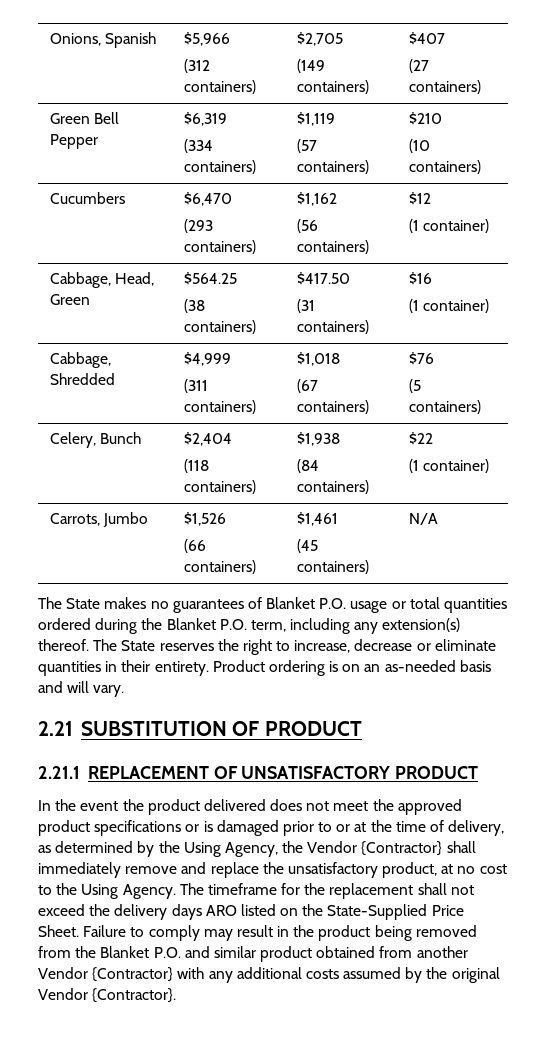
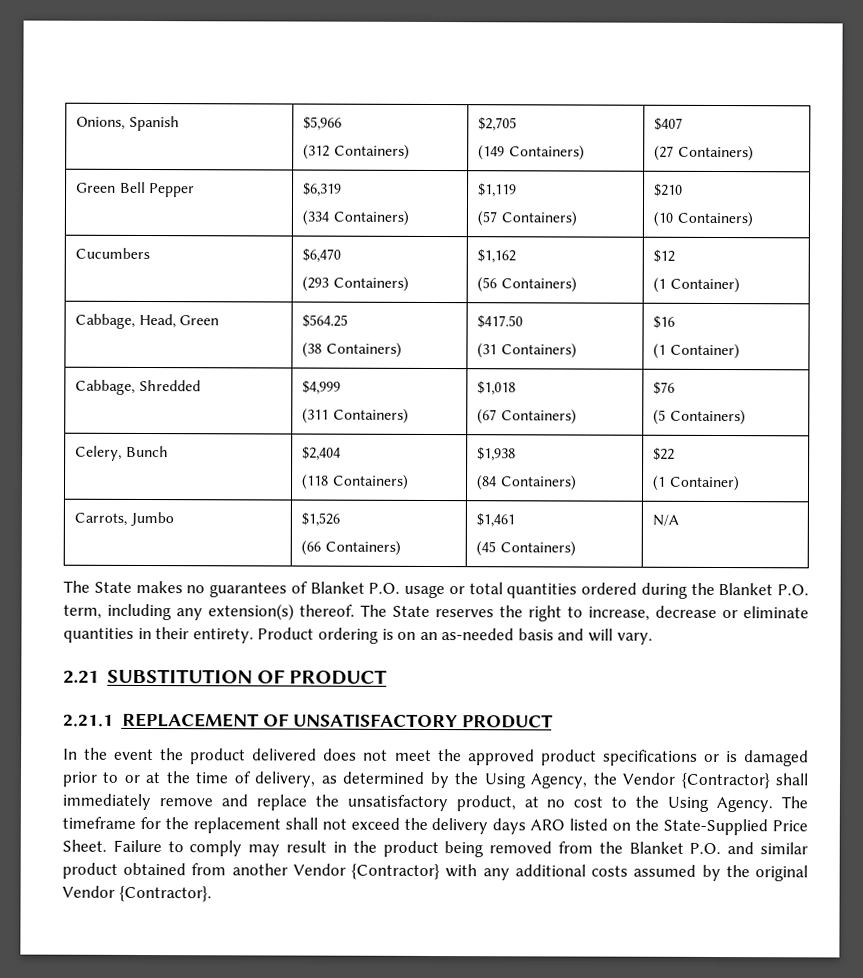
  Onions, Spanish | $5,966
- (312 containers) | $2,705
- (149 containers) | $407
- (27 containers)
+ (312 Containers) | $2,705
+ (149 Containers) | $407
+ (27 Containers)
  Green Bell Pepper | $6,319
- (334 containers) | $1,119
- (57 containers) | $210
- (10 containers)
+ (334 Containers) | $1,119
+ (57 Containers) | $210
+ (10 Containers)
  Cucumbers | $6,470
- (293 containers) | $1,162
- (56 containers) | $12
- (1 container)
+ (293 Containers) | $1,162
+ (56 Containers) | $12
+ (1 Container)
  Cabbage, Head, Green | $564.25
- (38 containers) | $417.50
- (31 containers) | $16
- (1 container)
+ (38 Containers) | $417.50
+ (31 Containers) | $16
+ (1 Container)
  Cabbage, Shredded | $4,999
- (311 containers) | $1,018
- (67 containers) | $76
- (5 containers)
+ (311 Containers) | $1,018
+ (67 Containers) | $76
+ (5 Containers)
  Celery, Bunch | $2,404
- (118 containers) | $1,938
- (84 containers) | $22
- (1 container)
+ (118 Containers) | $1,938
+ (84 Containers) | $22
+ (1 Container)
  Carrots, Jumbo | $1,526
- (66 containers) | $1,461
- (45 containers) | N/A
+ (66 Containers) | $1,461
+ (45 Containers) | N/A

